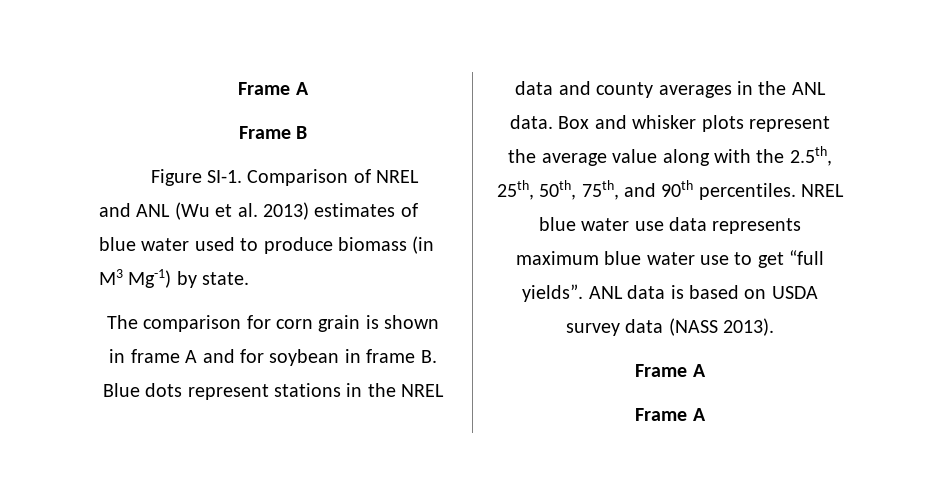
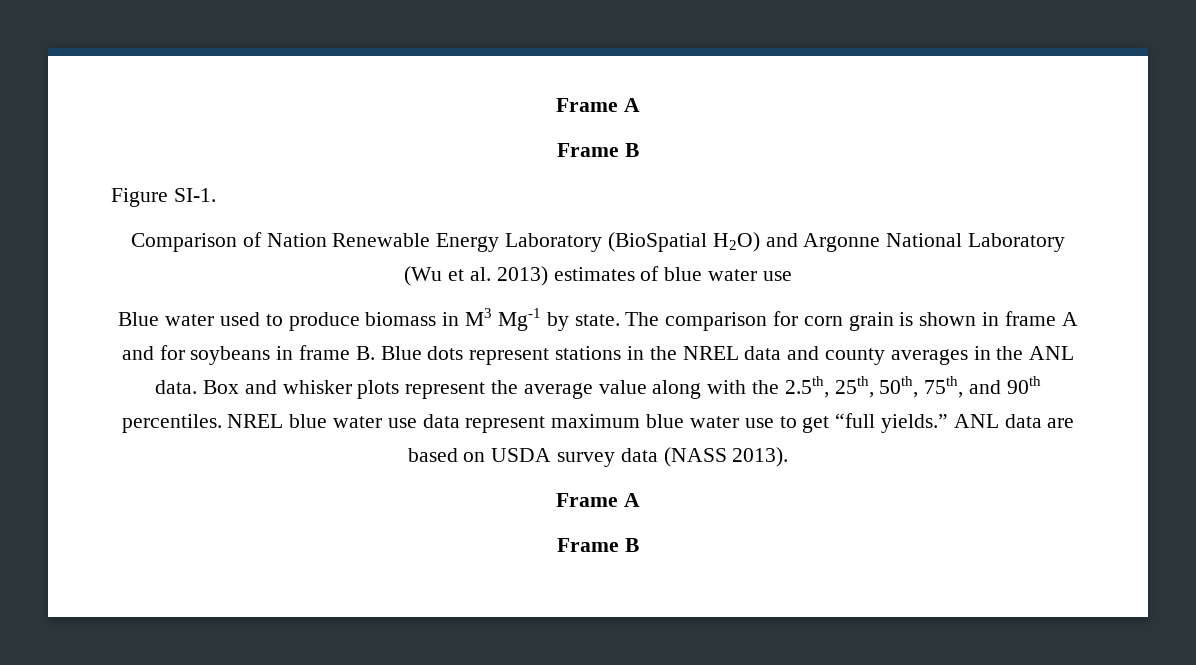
- Figure SI-1. Comparison of NREL and ANL (Wu et al. 2013) estimates of blue water used to produce biomass (in M3 Mg-1) by state.
- The comparison for corn grain is shown in frame A and for soybean in frame B. Blue dots represent stations in the NREL data and county averages in the ANL data.
+ Figure SI-1.
+ Comparison of Nation Renewable Energy Laboratory (BioSpatial H2O) and Argonne National Laboratory (Wu et al. 2013) estimates of blue water use
+ Blue water used to produce biomass in M3 Mg-1 by state. The comparison for corn grain is shown in frame A and for soybeans in frame B. Blue dots represent stations in the NREL data and county averages in the ANL data.
- NREL blue water use data represents maximum blue water use to get “full yields”.
+ NREL blue water use data represent maximum blue water use to get “full yields.”
- ANL data is based on USDA survey data (NASS 2013).
+ ANL data are based on USDA survey data (NASS 2013).
  Frame A
- Frame A
+ Frame B

